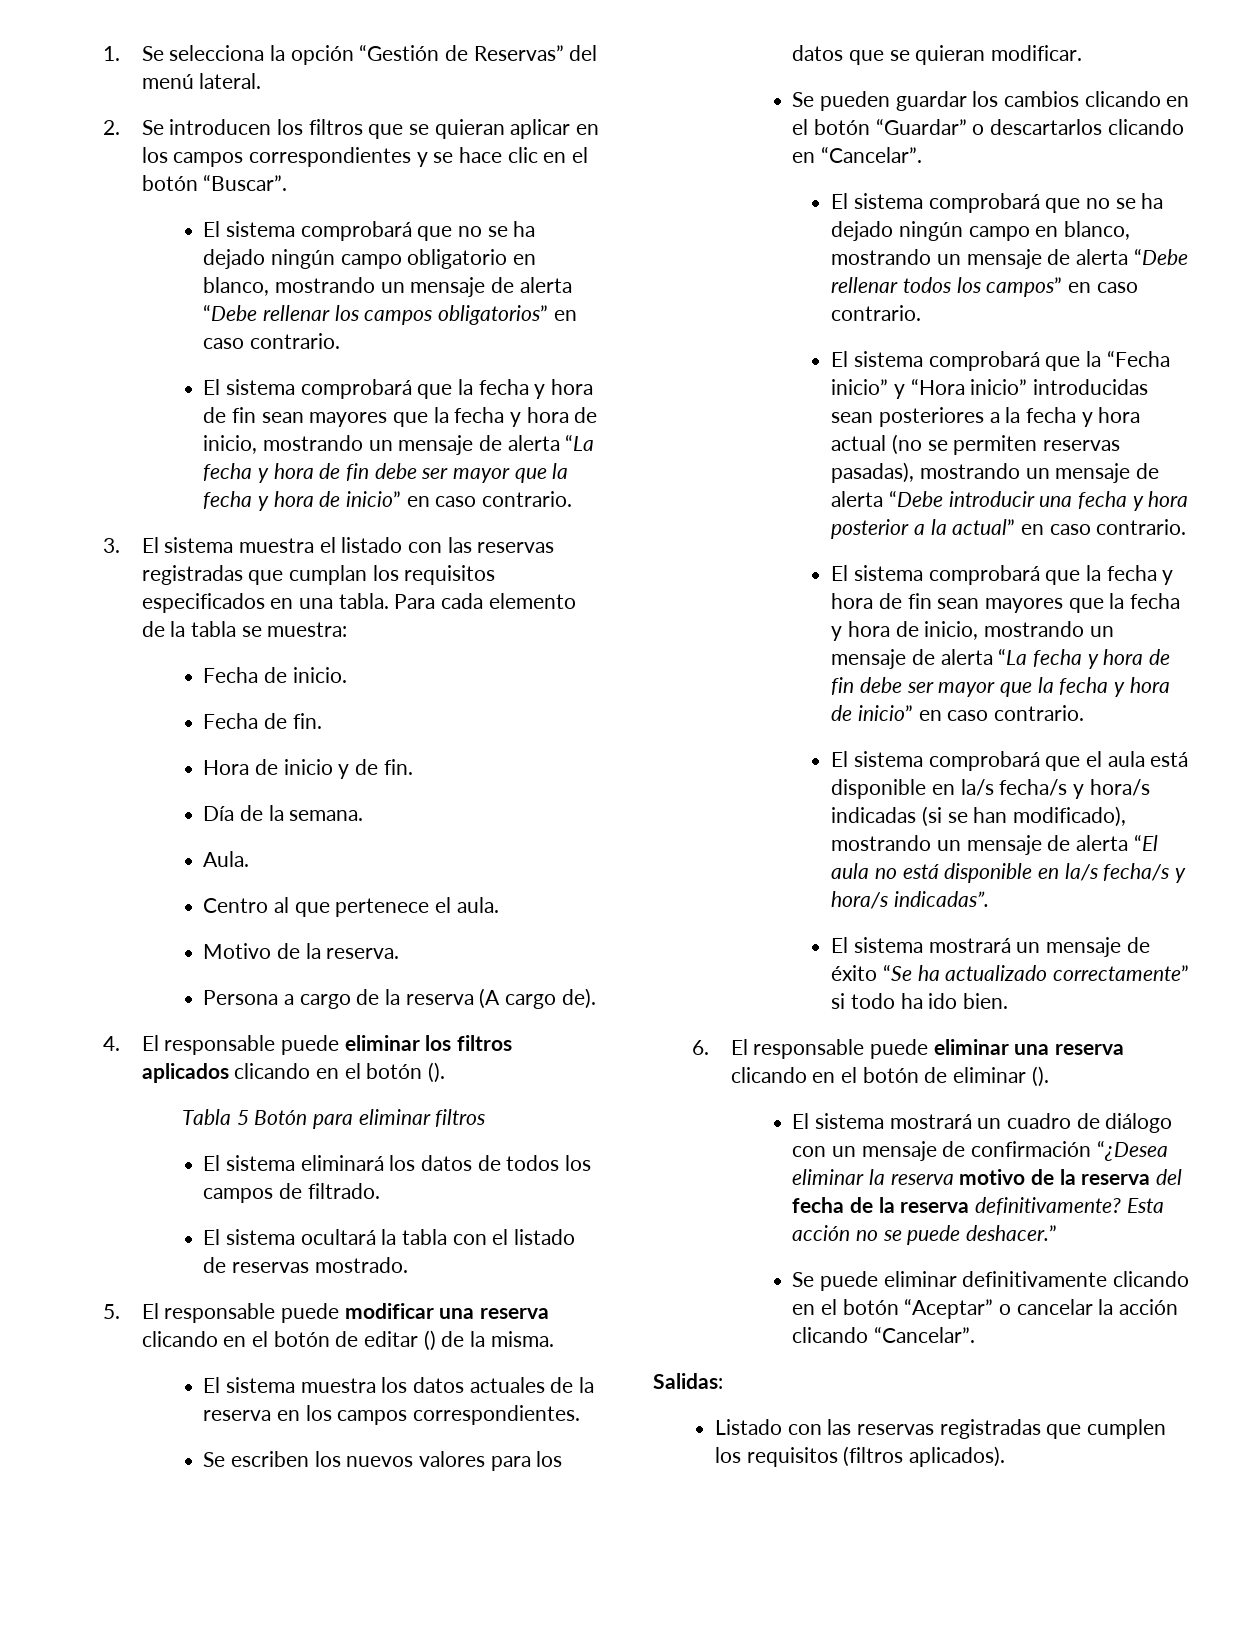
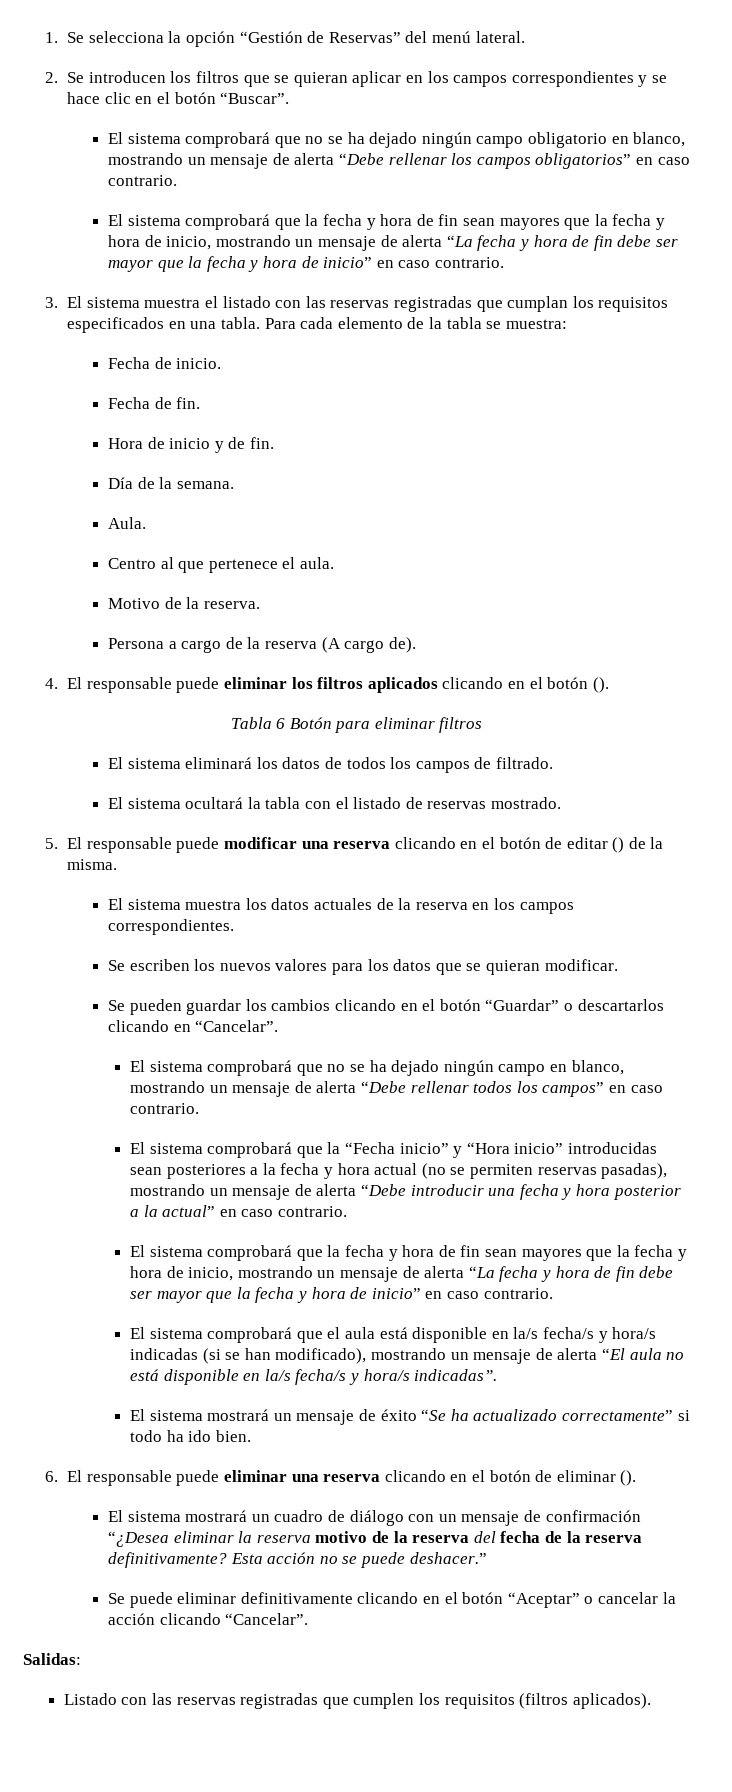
- Tabla 5 Botón para eliminar filtros
+ Tabla 6 Botón para eliminar filtros

